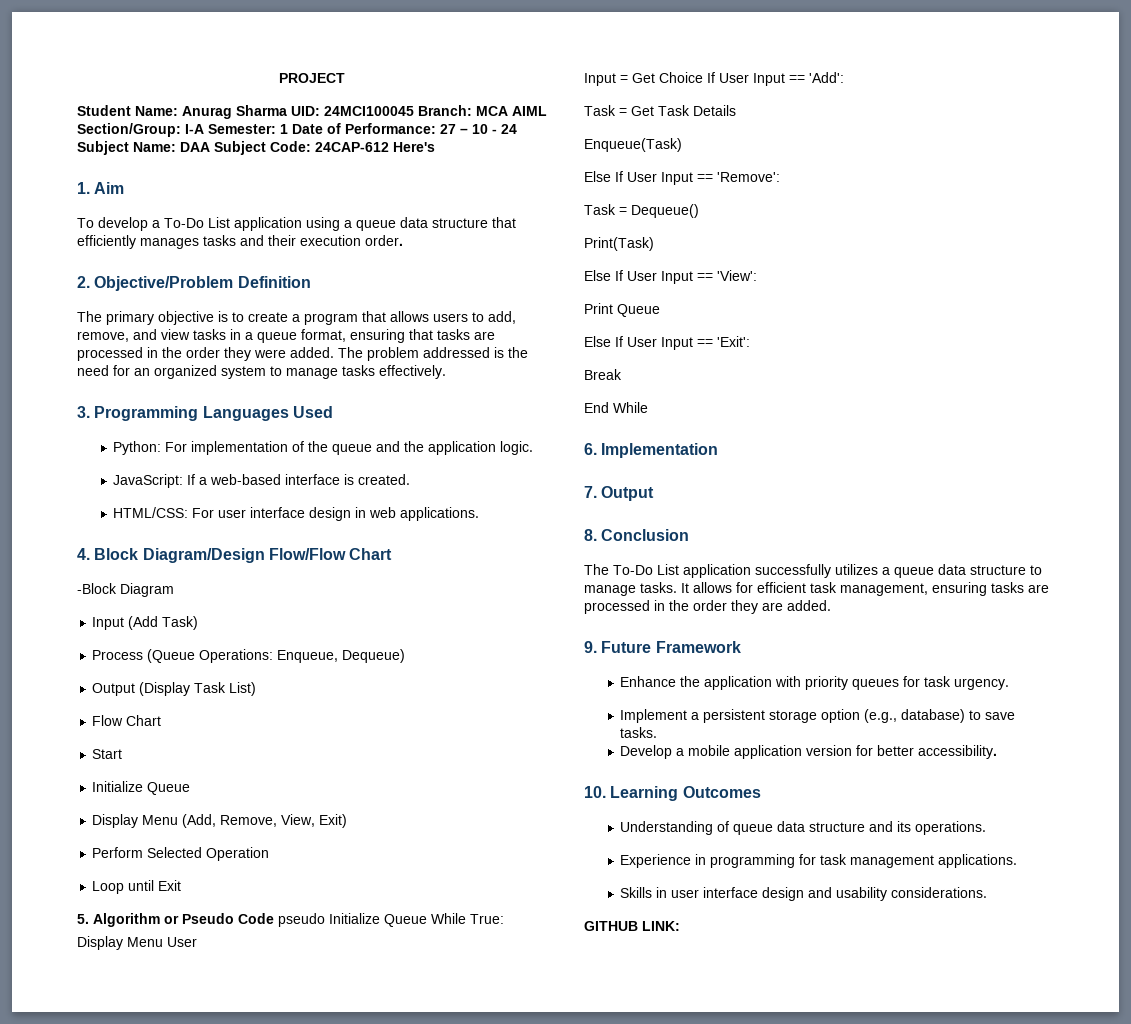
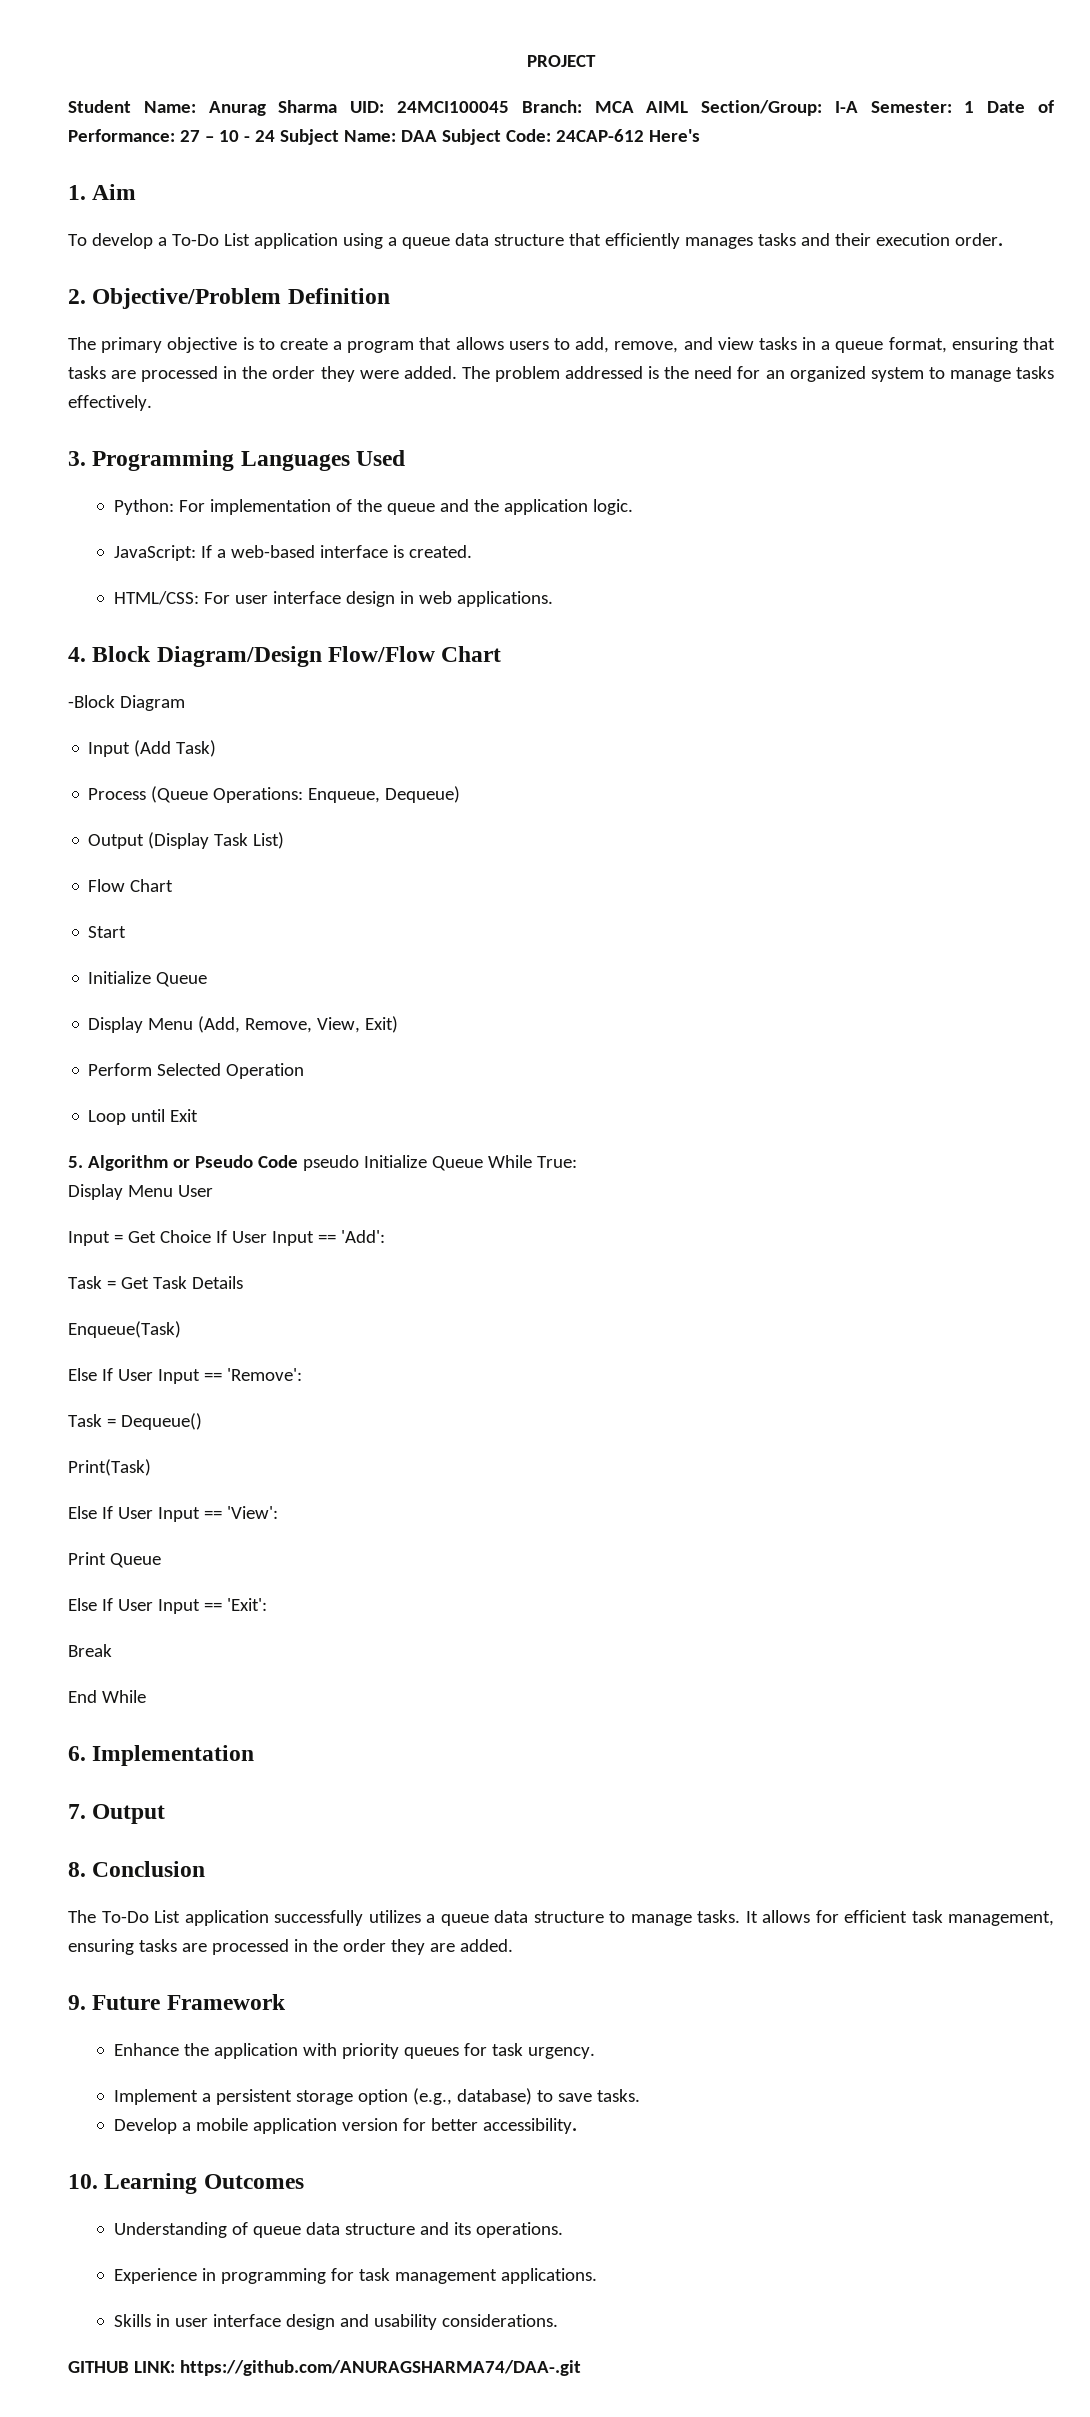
- GITHUB LINK:
+ GITHUB LINK: https://github.com/ANURAGSHARMA74/DAA-.git

